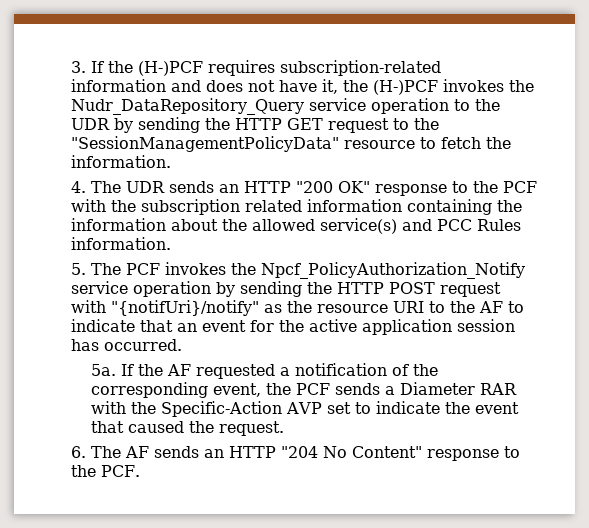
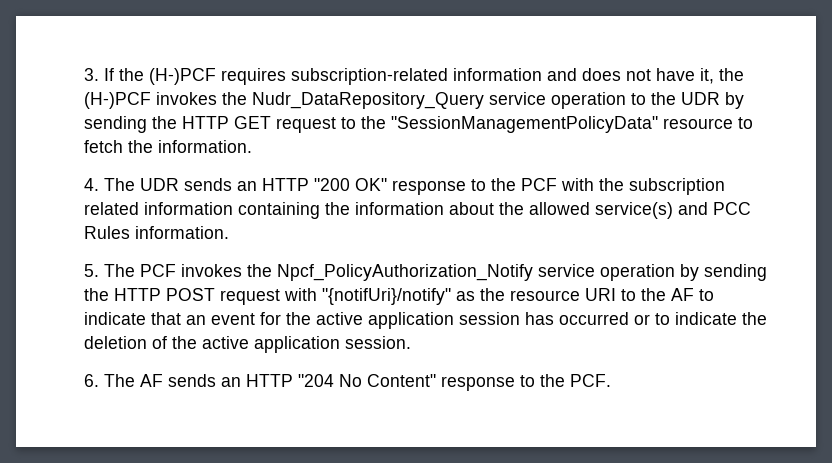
- 5. The PCF invokes the Npcf_PolicyAuthorization_Notify service operation by sending the HTTP POST request with "{notifUri}/notify" as the resource URI to the AF to indicate that an event for the active application session has occurred.
- 5a. If the AF requested a notification of the corresponding event, the PCF sends a Diameter RAR with the Specific-Action AVP set to indicate the event that caused the request.
+ 5. The PCF invokes the Npcf_PolicyAuthorization_Notify service operation by sending the HTTP POST request with "{notifUri}/notify" as the resource URI to the AF to indicate that an event for the active application session has occurred or to indicate the deletion of the active application session.

